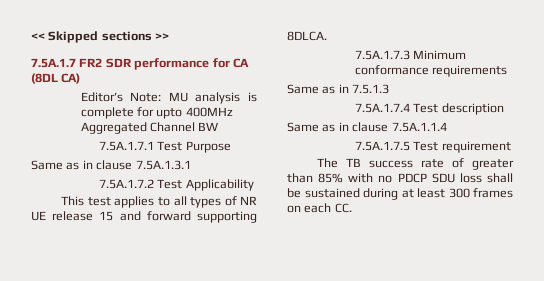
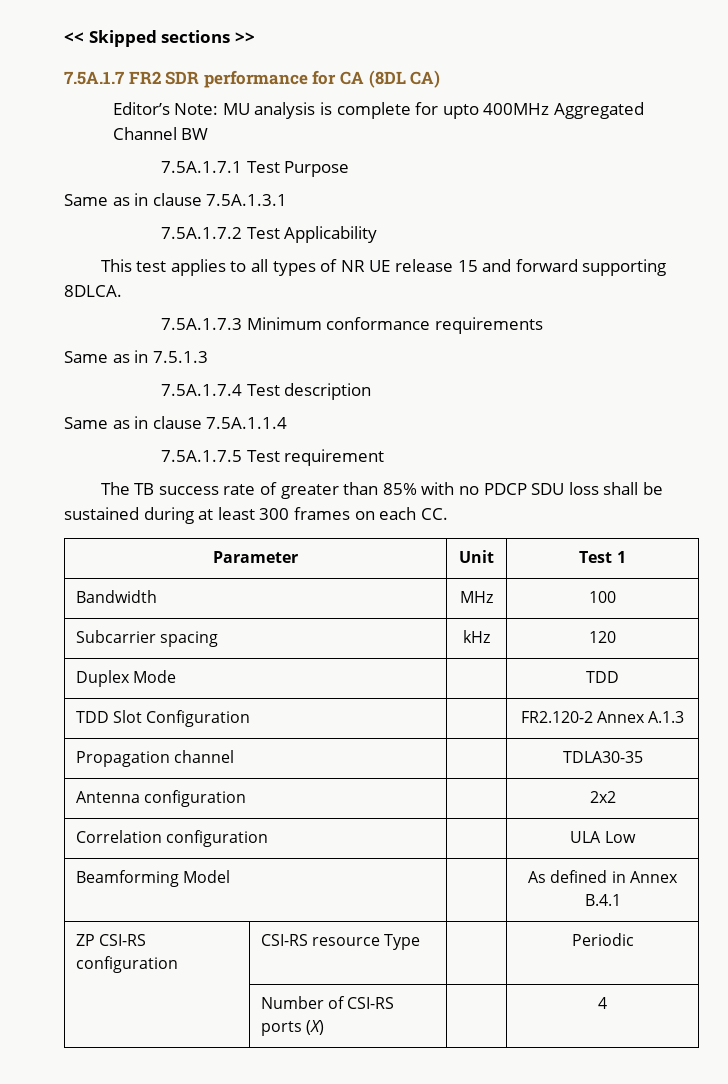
+ Parameter | Unit | Test 1
+ Bandwidth | MHz | 100
+ Subcarrier spacing | kHz | 120
+ Duplex Mode | | TDD
+ TDD Slot Configuration | | FR2.120-2 Annex A.1.3
+ Propagation channel | | TDLA30-35
+ Antenna configuration | | 2x2
+ Correlation configuration | | ULA Low
+ Beamforming Model | | As defined in Annex B.4.1
+ ZP CSI-RS configuration | CSI-RS resource Type | | Periodic
+ | Number of CSI-RS ports (X) | | 4

